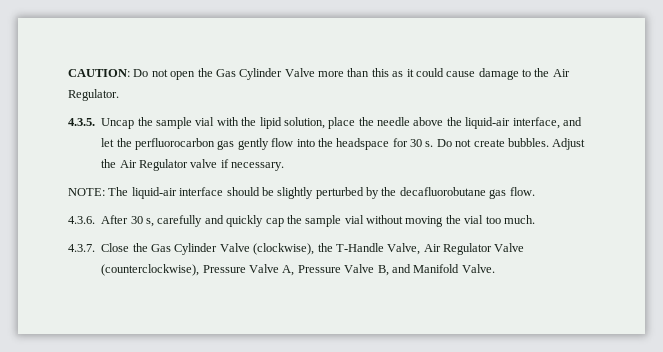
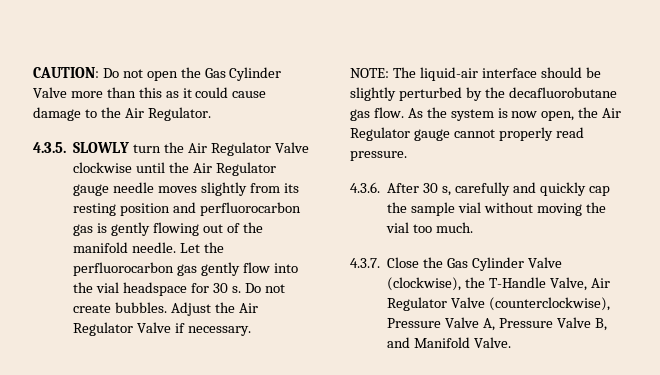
- 4.3.5. Uncap the sample vial with the lipid solution, place the needle above the liquid-air interface, and let the perfluorocarbon gas gently flow into the headspace for 30 s.
+ 4.3.5. SLOWLY turn the Air Regulator Valve clockwise until the Air Regulator gauge needle moves slightly from its resting position and perfluorocarbon gas is gently flowing out of the manifold needle. Let the perfluorocarbon gas gently flow into the vial headspace for 30 s.
- Adjust the Air Regulator valve if necessary.
+ Adjust the Air Regulator Valve if necessary.
+ As the system is now open, the Air Regulator gauge cannot properly read pressure.

